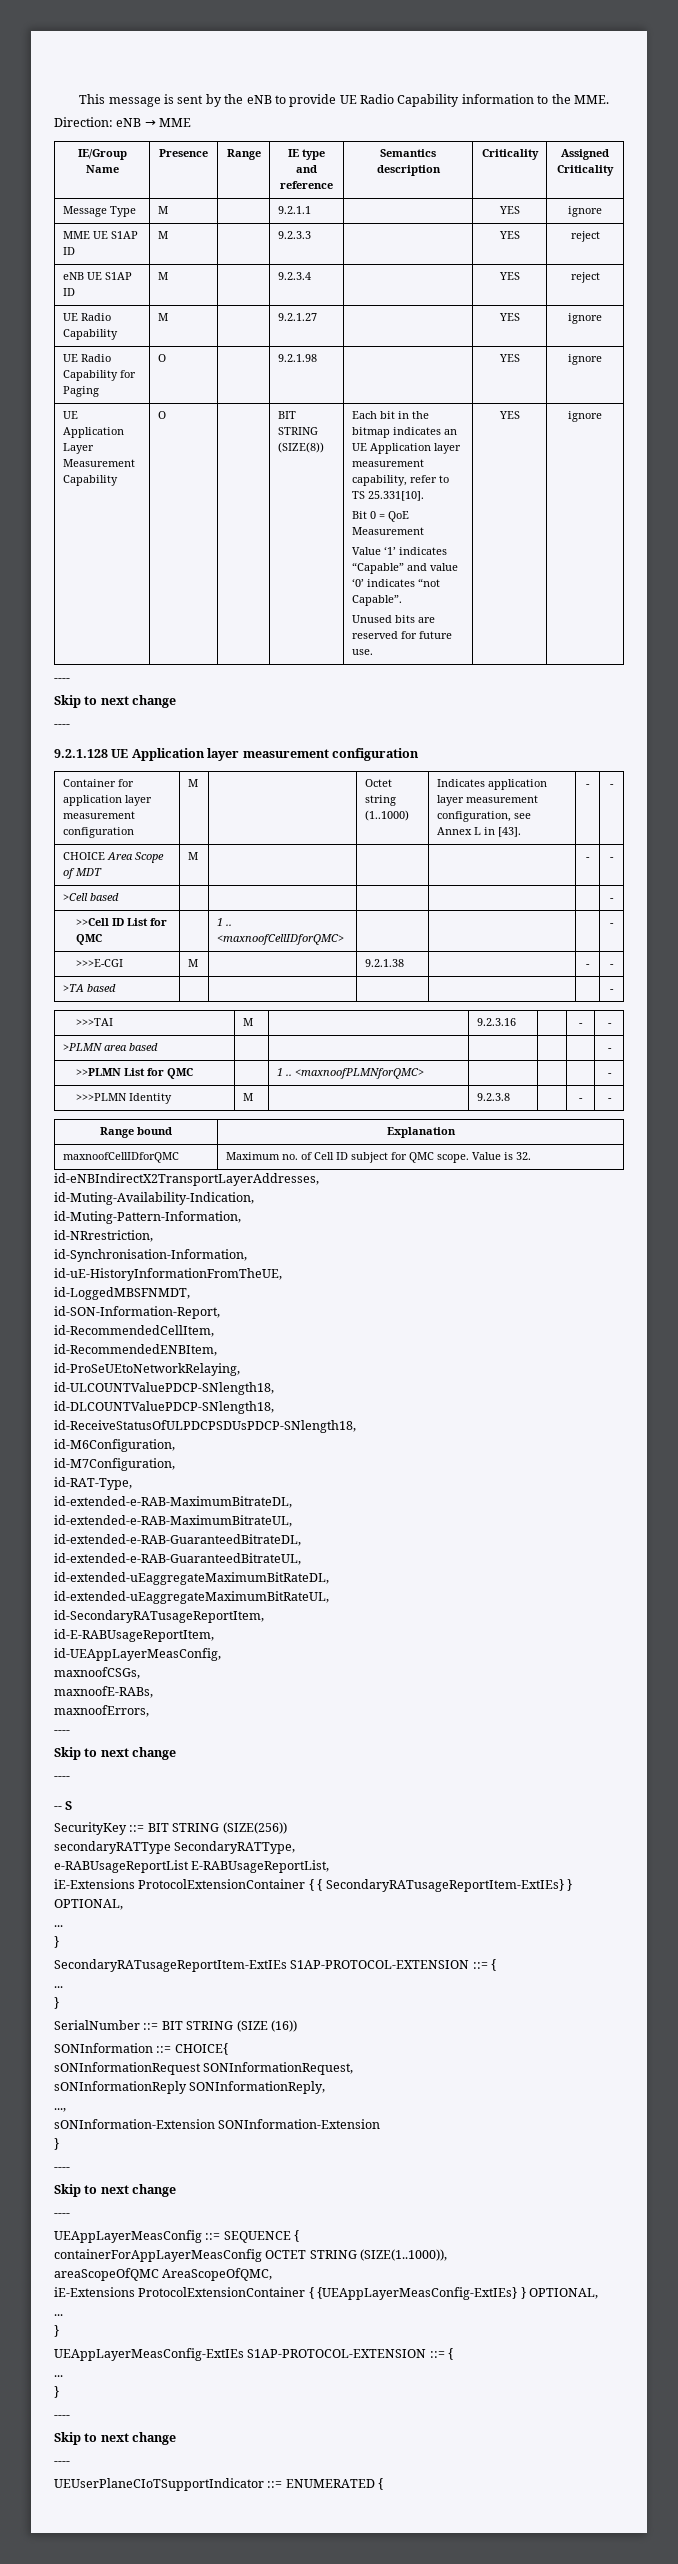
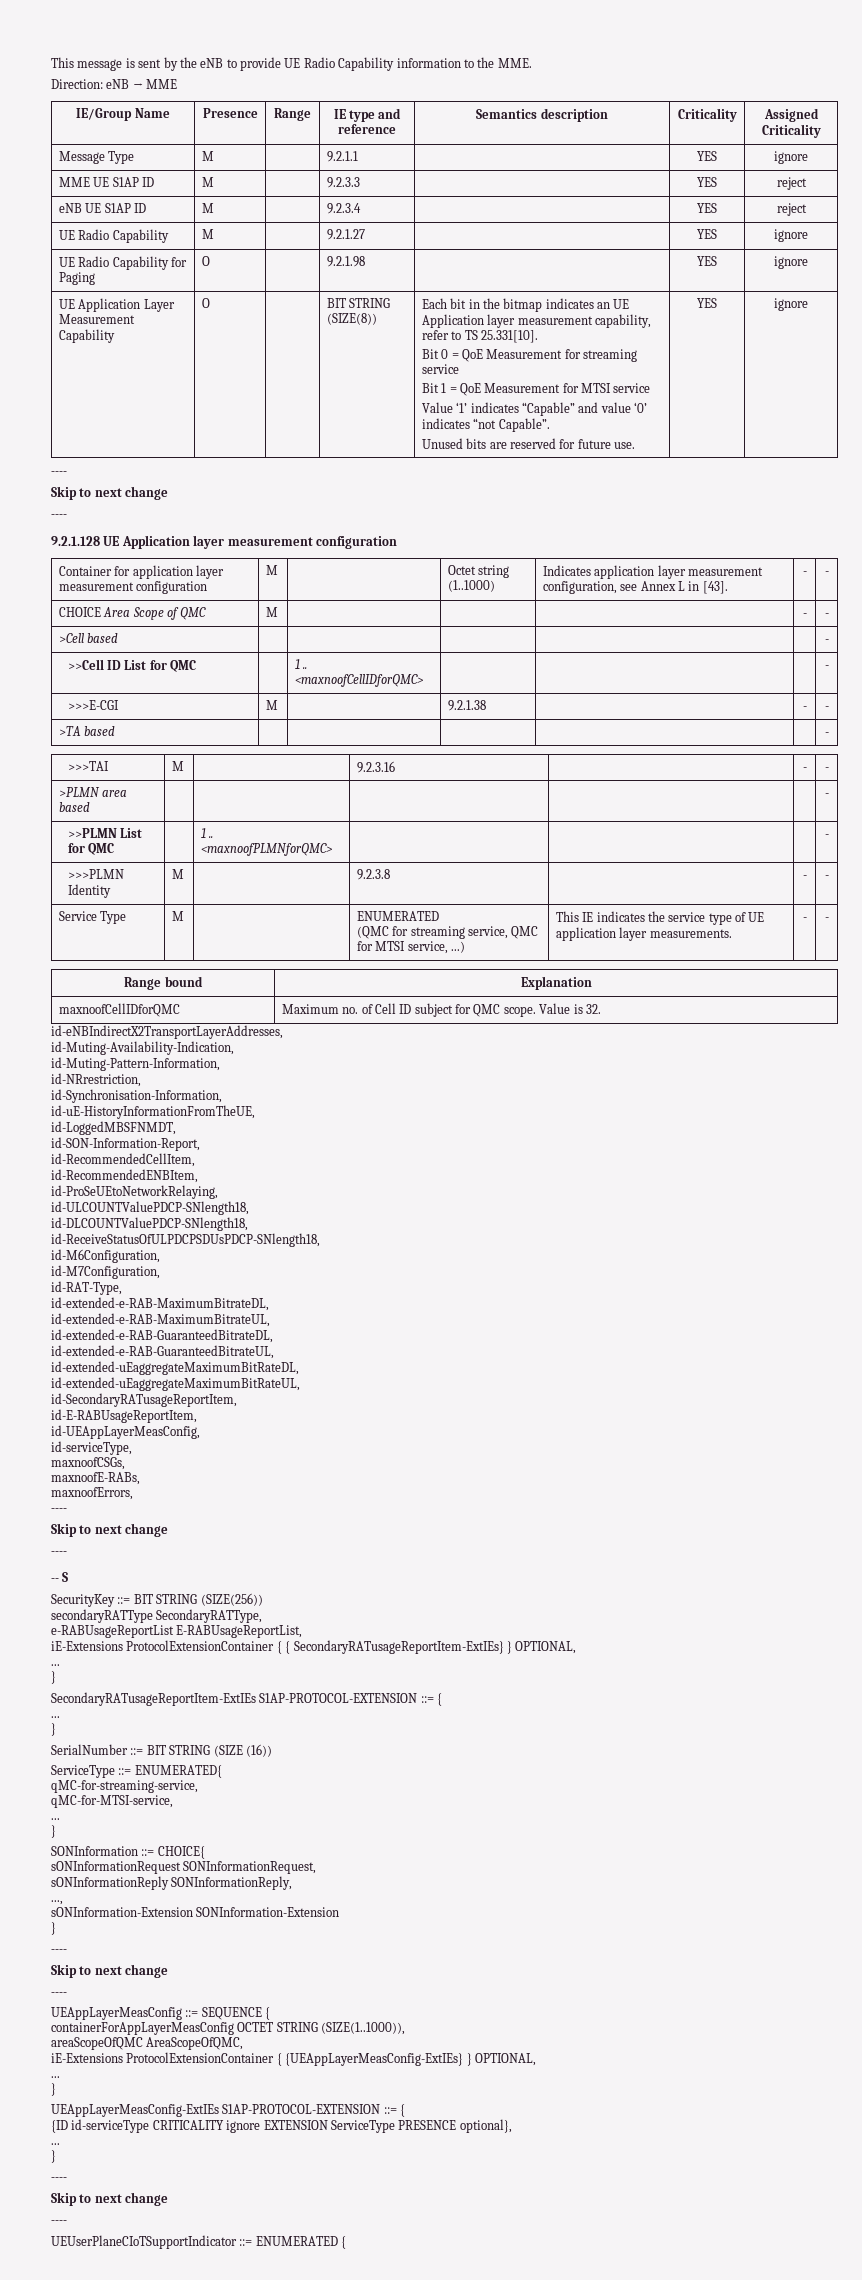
- Bit 0 = QoE Measurement
+ Bit 0 = QoE Measurement for streaming service
+ Bit 1 = QoE Measurement for MTSI service
- CHOICE Area Scope of MDT | M | | | | - | -
+ CHOICE Area Scope of QMC | M | | | | - | -
+ Service Type | M | | ENUMERATED
+ (QMC for streaming service, QMC for MTSI service, ...) | This IE indicates the service type of UE application layer measurements. | - | -
+ id-serviceType,
+ ServiceType ::= ENUMERATED{
+ qMC-for-streaming-service,
+ qMC-for-MTSI-service,
+ ...
+ }
+ {ID id-serviceType CRITICALITY ignore EXTENSION ServiceType PRESENCE optional},

